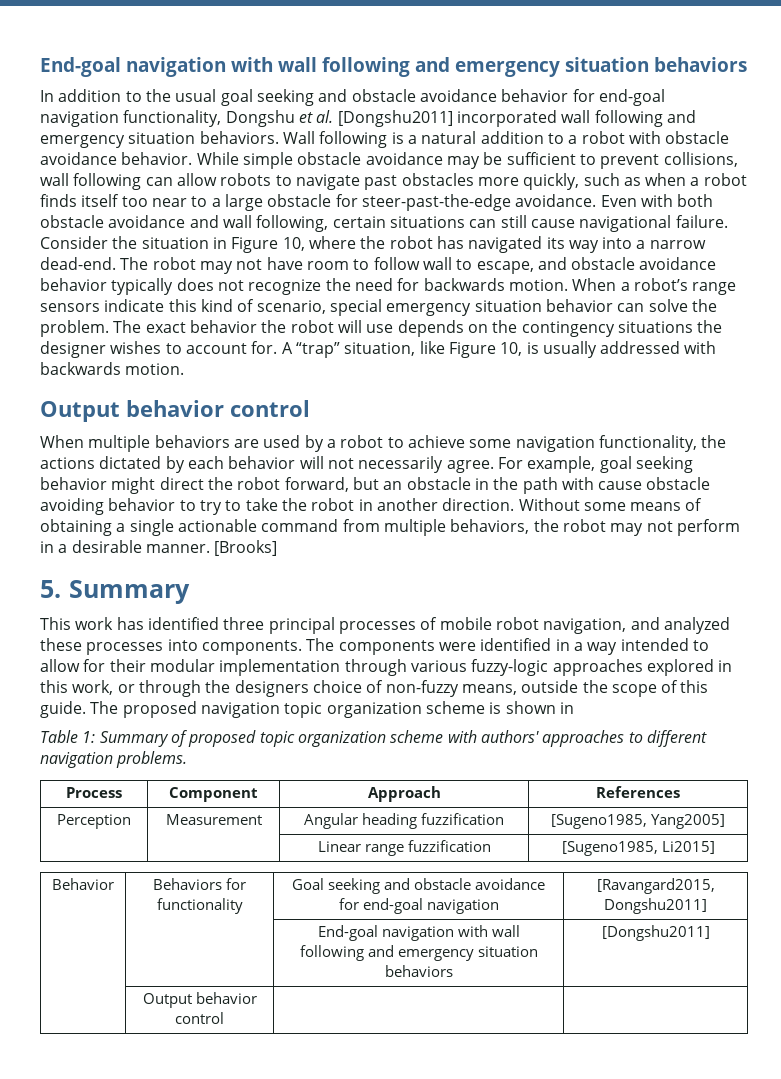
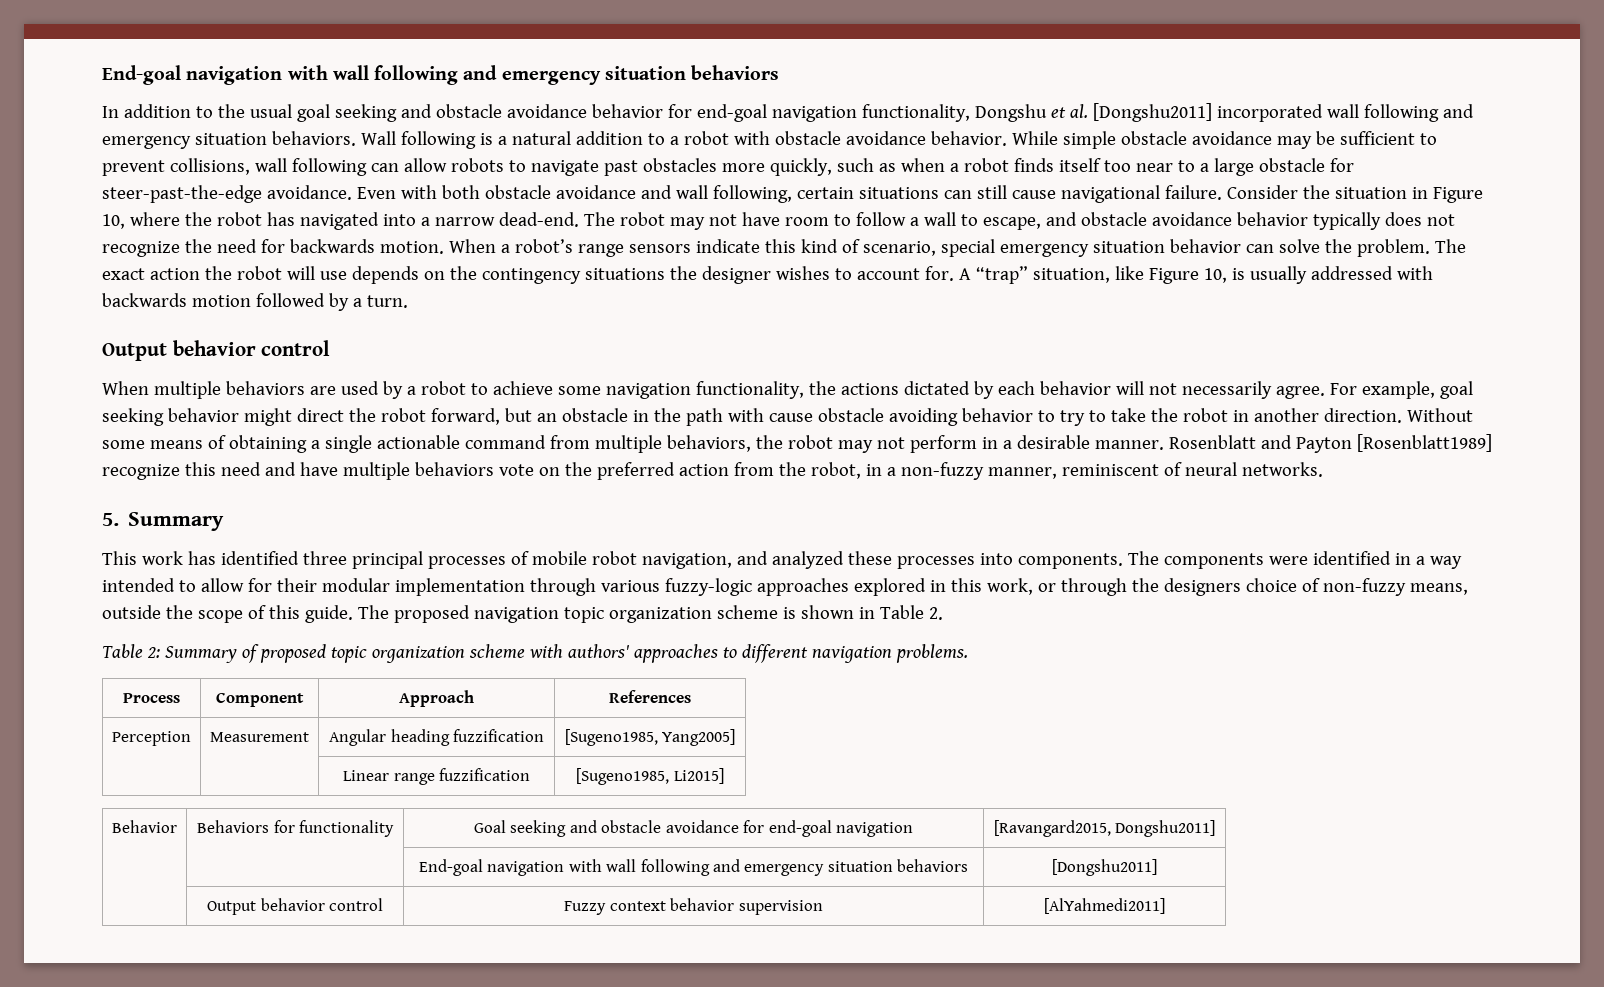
- Consider the situation in Figure 10, where the robot has navigated its way into a narrow dead-end.
+ Consider the situation in Figure 10, where the robot has navigated into a narrow dead-end.
- The robot may not have room to follow wall to escape, and obstacle avoidance behavior typically does not recognize the need for backwards motion.
+ The robot may not have room to follow a wall to escape, and obstacle avoidance behavior typically does not recognize the need for backwards motion.
- The exact behavior the robot will use depends on the contingency situations the designer wishes to account for.
+ The exact action the robot will use depends on the contingency situations the designer wishes to account for.
- A “trap” situation, like Figure 10, is usually addressed with backwards motion.
+ A “trap” situation, like Figure 10, is usually addressed with backwards motion followed by a turn.
- [Brooks]
+ Rosenblatt and Payton [Rosenblatt1989] recognize this need and have multiple behaviors vote on the preferred action from the robot, in a non-fuzzy manner, reminiscent of neural networks.
- The proposed navigation topic organization scheme is shown in
- Table 1: Summary of proposed topic organization scheme with authors' approaches to different navigation problems.
+ The proposed navigation topic organization scheme is shown in Table 2.
+ Table 2: Summary of proposed topic organization scheme with authors' approaches to different navigation problems.
- | Output behavior control | |
+ | Output behavior control | Fuzzy context behavior supervision | [AlYahmedi2011]

